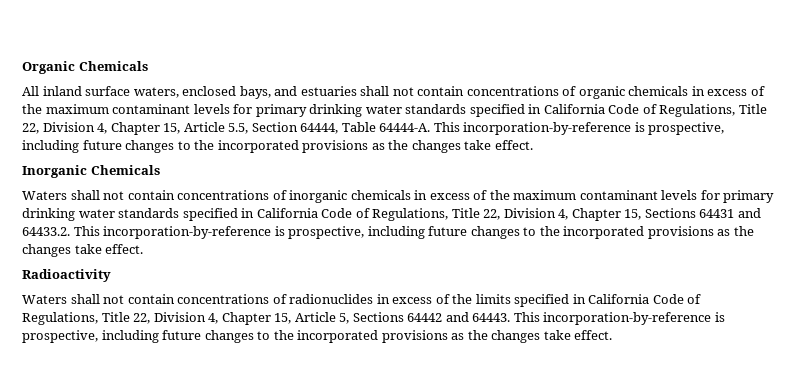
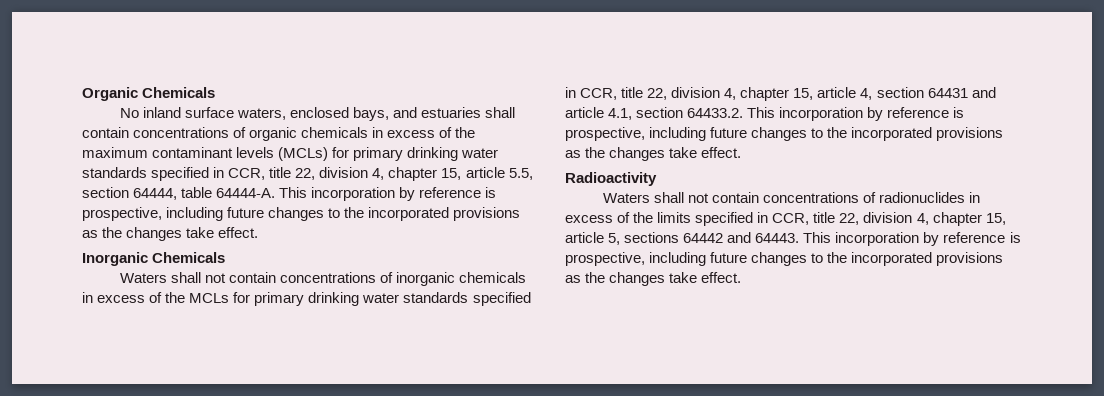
- All inland surface waters, enclosed bays, and estuaries shall not contain concentrations of organic chemicals in excess of the maximum contaminant levels for primary drinking water standards specified in California Code of Regulations, Title 22, Division 4, Chapter 15, Article 5.5, Section 64444, Table 64444-A. This incorporation-by-reference is prospective, including future changes to the incorporated provisions as the changes take effect.
+ No inland surface waters, enclosed bays, and estuaries shall contain concentrations of organic chemicals in excess of the maximum contaminant levels (MCLs) for primary drinking water standards specified in CCR, title 22, division 4, chapter 15, article 5.5, section 64444, table 64444-A. This incorporation by reference is prospective, including future changes to the incorporated provisions as the changes take effect.
- Waters shall not contain concentrations of inorganic chemicals in excess of the maximum contaminant levels for primary drinking water standards specified in California Code of Regulations, Title 22, Division 4, Chapter 15, Sections 64431 and 64433.2. This incorporation-by-reference is prospective, including future changes to the incorporated provisions as the changes take effect.
+ Waters shall not contain concentrations of inorganic chemicals in excess of the MCLs for primary drinking water standards specified in CCR, title 22, division 4, chapter 15, article 4, section 64431 and article 4.1, section 64433.2. This incorporation by reference is prospective, including future changes to the incorporated provisions as the changes take effect.
- Waters shall not contain concentrations of radionuclides in excess of the limits specified in California Code of Regulations, Title 22, Division 4, Chapter 15, Article 5, Sections 64442 and 64443. This incorporation-by-reference is prospective, including future changes to the incorporated provisions as the changes take effect.
+ Waters shall not contain concentrations of radionuclides in excess of the limits specified in CCR, title 22, division 4, chapter 15, article 5, sections 64442 and 64443. This incorporation by reference is prospective, including future changes to the incorporated provisions as the changes take effect.

